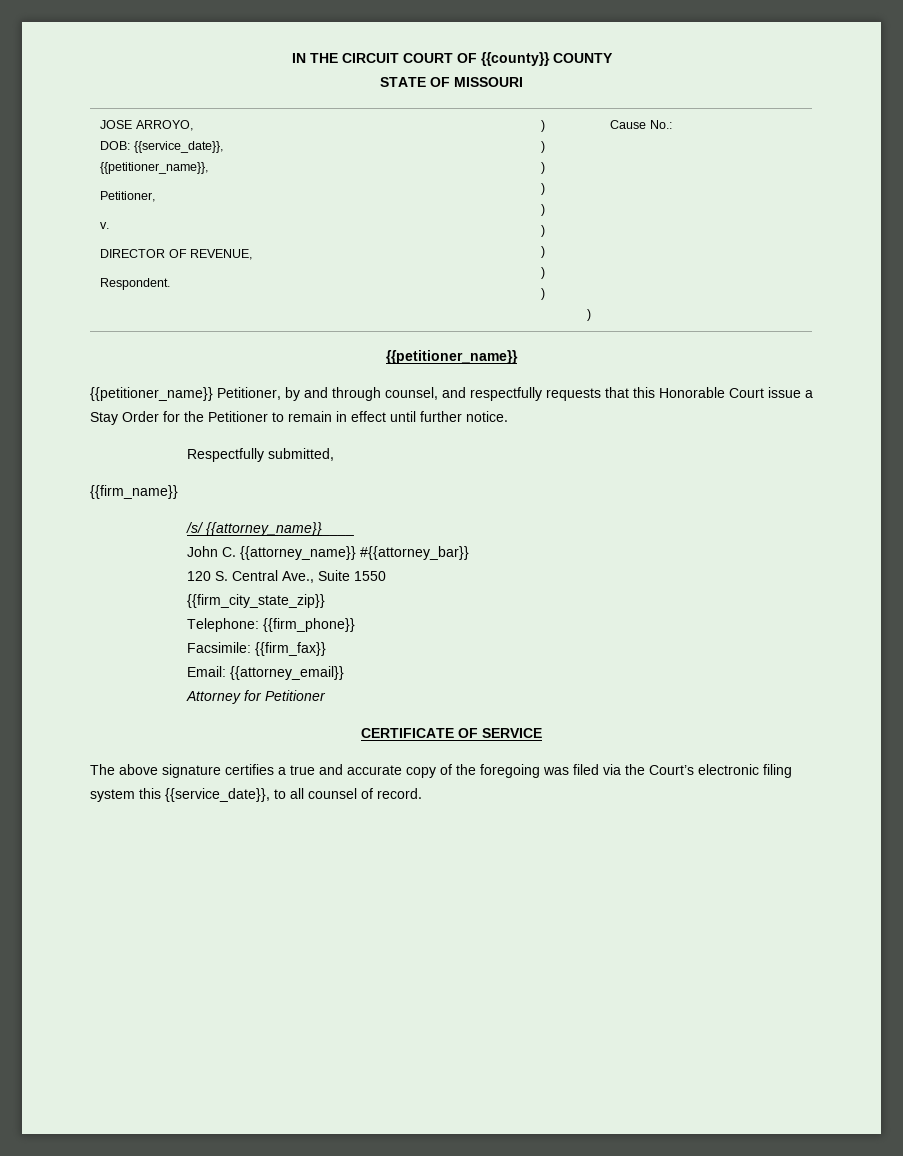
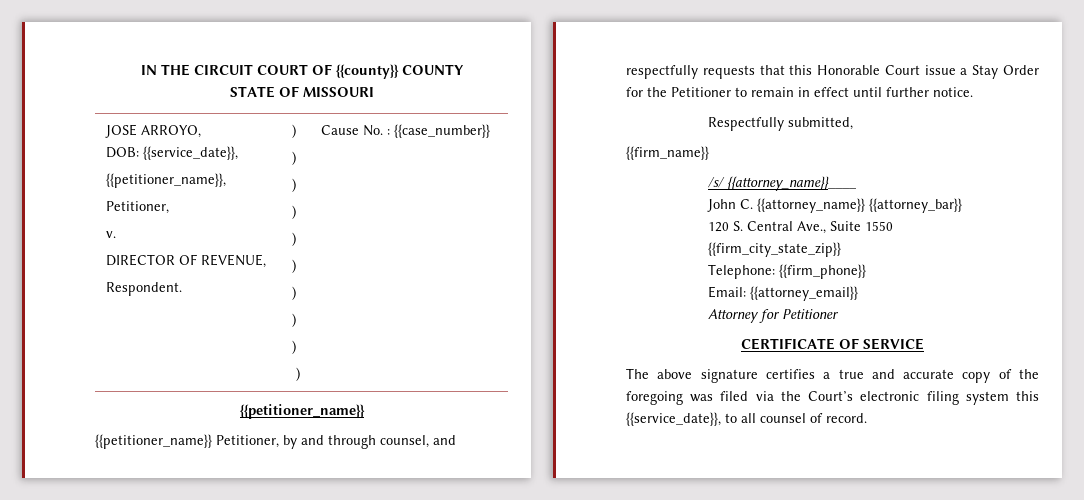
  JOSE ARROYO,
  DOB: {{service_date}},
  {{petitioner_name}},
  Petitioner,
  v.
  DIRECTOR OF REVENUE,
  Respondent. | )
  )
  )
  )
  )
  )
  )
  )
  )
- ) | Cause No.:
+ ) | Cause No. : {{case_number}}
- John C. {{attorney_name}} #{{attorney_bar}}
+ John C. {{attorney_name}} {{attorney_bar}}
- Facsimile: {{firm_fax}}

